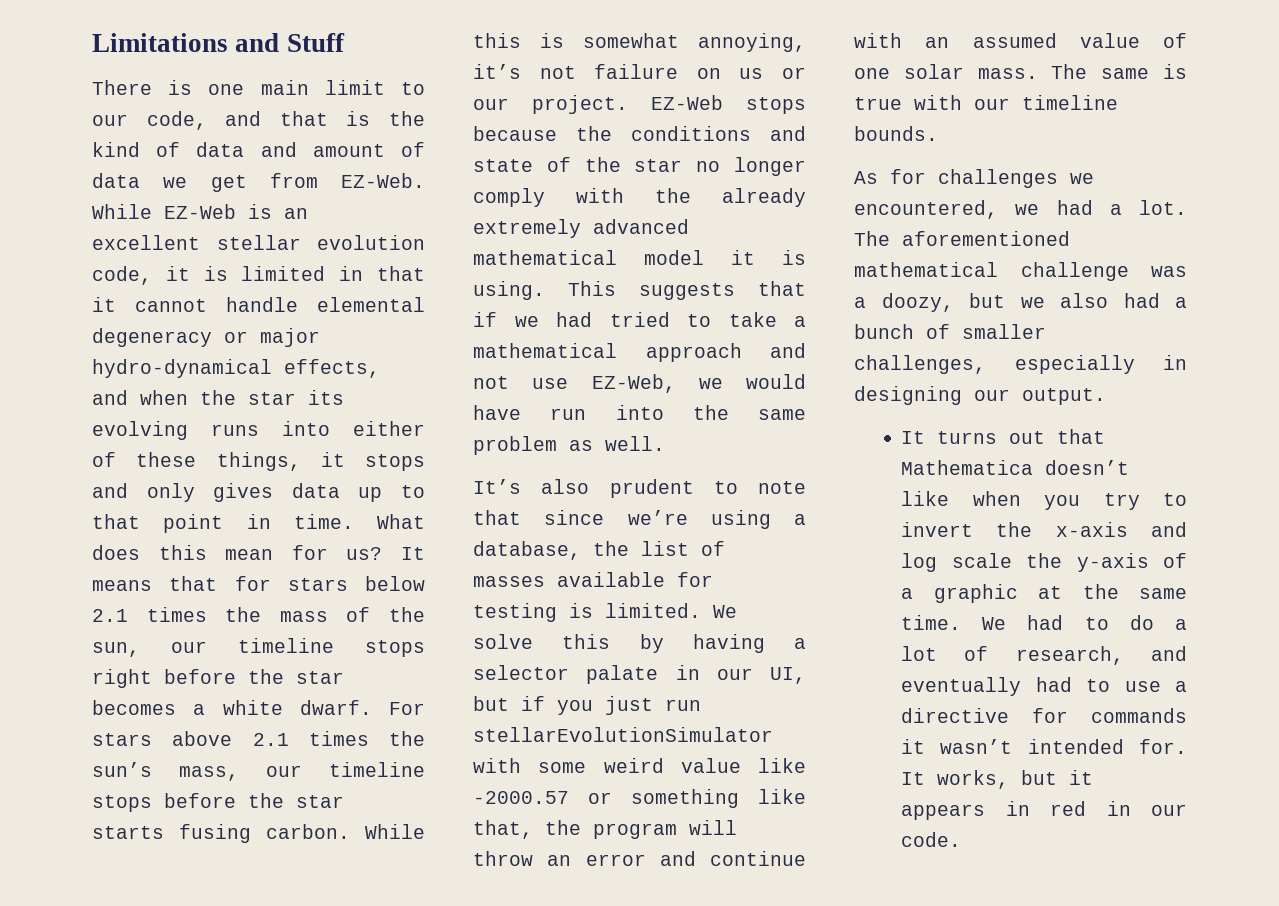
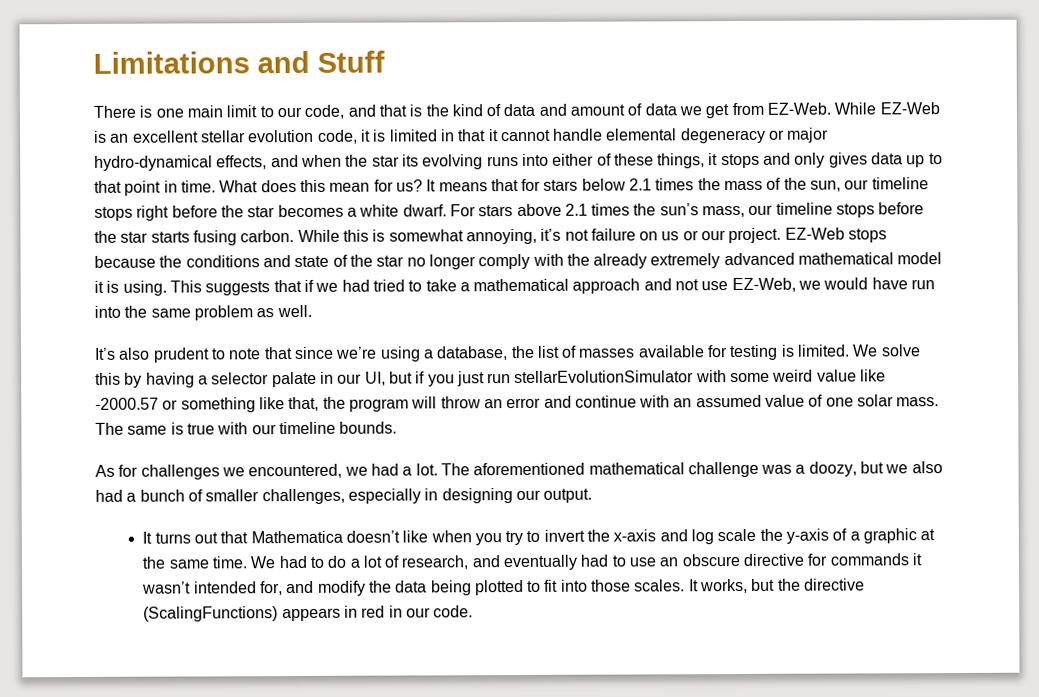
- We had to do a lot of research, and eventually had to use a directive for commands it wasn’t intended for. It works, but it appears in red in our code.
+ We had to do a lot of research, and eventually had to use an obscure directive for commands it wasn’t intended for, and modify the data being plotted to fit into those scales. It works, but the directive (ScalingFunctions) appears in red in our code.

